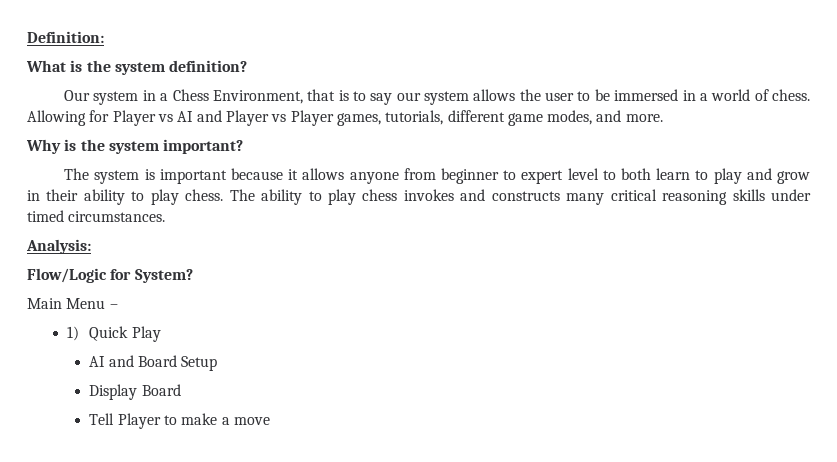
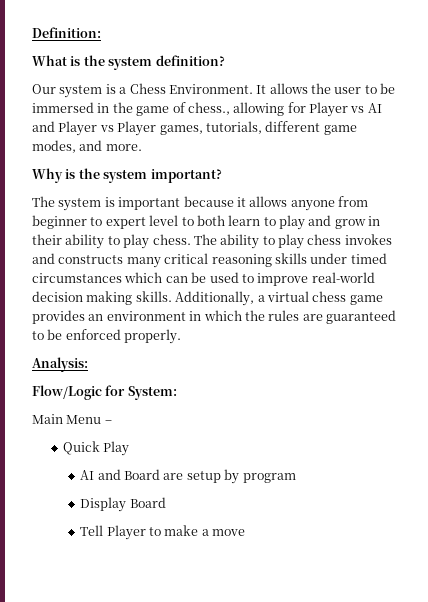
- Our system in a Chess Environment, that is to say our system allows the user to be immersed in a world of chess. Allowing for Player vs AI and Player vs Player games, tutorials, different game modes, and more.
+ Our system is a Chess Environment. It allows the user to be immersed in the game of chess., allowing for Player vs AI and Player vs Player games, tutorials, different game modes, and more.
- The ability to play chess invokes and constructs many critical reasoning skills under timed circumstances.
+ The ability to play chess invokes and constructs many critical reasoning skills under timed circumstances which can be used to improve real-world decision making skills. Additionally, a virtual chess game provides an environment in which the rules are guaranteed to be enforced properly.
- Flow/Logic for System?
+ Flow/Logic for System:
- 1) Quick Play
+ Quick Play
- AI and Board Setup
+ AI and Board are setup by program

